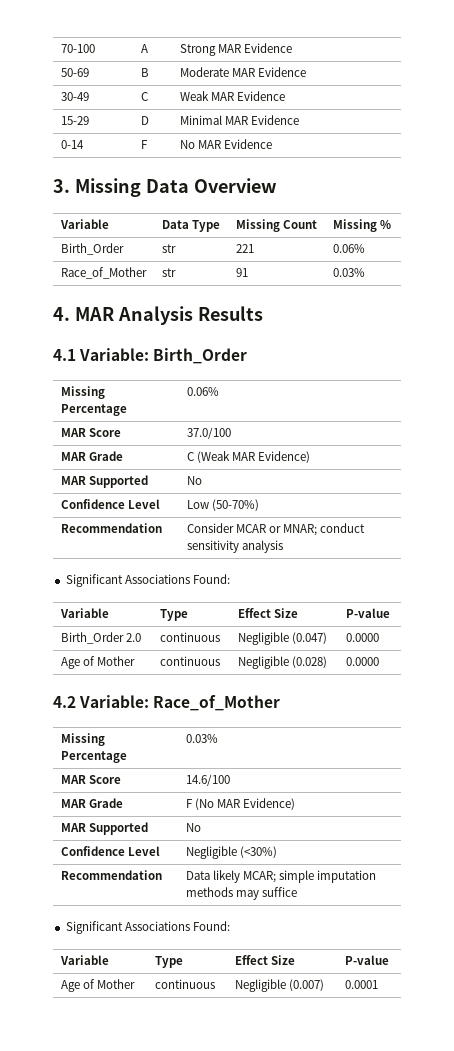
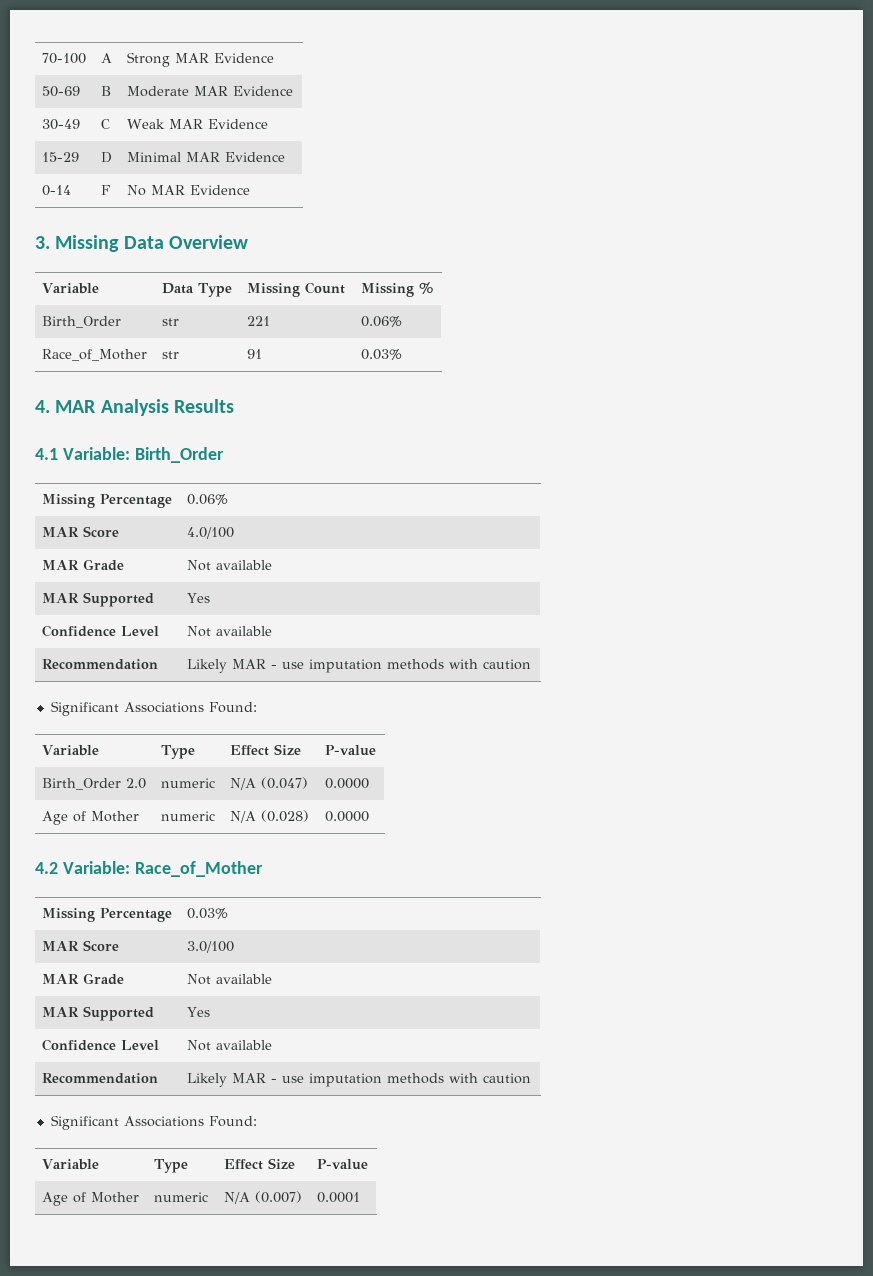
- MAR Score | 37.0/100
- MAR Grade | C (Weak MAR Evidence)
- MAR Supported | No
- Confidence Level | Low (50-70%)
- Recommendation | Consider MCAR or MNAR; conduct sensitivity analysis
+ MAR Score | 4.0/100
+ MAR Grade | Not available
+ MAR Supported | Yes
+ Confidence Level | Not available
+ Recommendation | Likely MAR - use imputation methods with caution
- Birth_Order 2.0 | continuous | Negligible (0.047) | 0.0000
+ Birth_Order 2.0 | numeric | N/A (0.047) | 0.0000
- Age of Mother | continuous | Negligible (0.028) | 0.0000
+ Age of Mother | numeric | N/A (0.028) | 0.0000
- MAR Score | 14.6/100
- MAR Grade | F (No MAR Evidence)
- MAR Supported | No
- Confidence Level | Negligible (<30%)
- Recommendation | Data likely MCAR; simple imputation methods may suffice
+ MAR Score | 3.0/100
+ MAR Grade | Not available
+ MAR Supported | Yes
+ Confidence Level | Not available
+ Recommendation | Likely MAR - use imputation methods with caution
- Age of Mother | continuous | Negligible (0.007) | 0.0001
+ Age of Mother | numeric | N/A (0.007) | 0.0001

